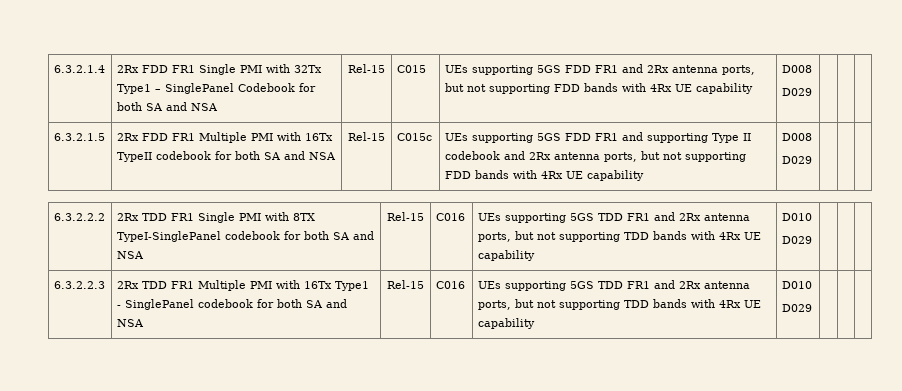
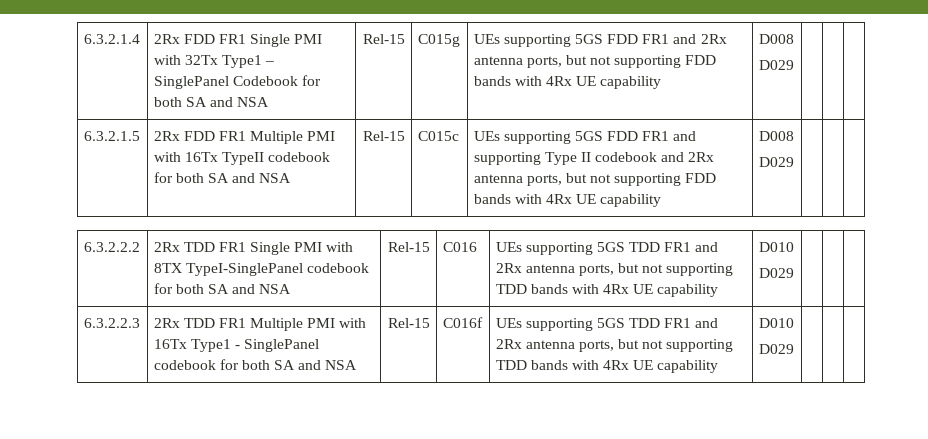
- 6.3.2.1.4 | 2Rx FDD FR1 Single PMI with 32Tx Type1 – SinglePanel Codebook for both SA and NSA | Rel-15 | C015 | UEs supporting 5GS FDD FR1 and 2Rx antenna ports, but not supporting FDD bands with 4Rx UE capability | D008
+ 6.3.2.1.4 | 2Rx FDD FR1 Single PMI with 32Tx Type1 – SinglePanel Codebook for both SA and NSA | Rel-15 | C015g | UEs supporting 5GS FDD FR1 and 2Rx antenna ports, but not supporting FDD bands with 4Rx UE capability | D008
- 6.3.2.2.3 | 2Rx TDD FR1 Multiple PMI with 16Tx Type1 - SinglePanel codebook for both SA and NSA | Rel-15 | C016 | UEs supporting 5GS TDD FR1 and 2Rx antenna ports, but not supporting TDD bands with 4Rx UE capability | D010
+ 6.3.2.2.3 | 2Rx TDD FR1 Multiple PMI with 16Tx Type1 - SinglePanel codebook for both SA and NSA | Rel-15 | C016f | UEs supporting 5GS TDD FR1 and 2Rx antenna ports, but not supporting TDD bands with 4Rx UE capability | D010

